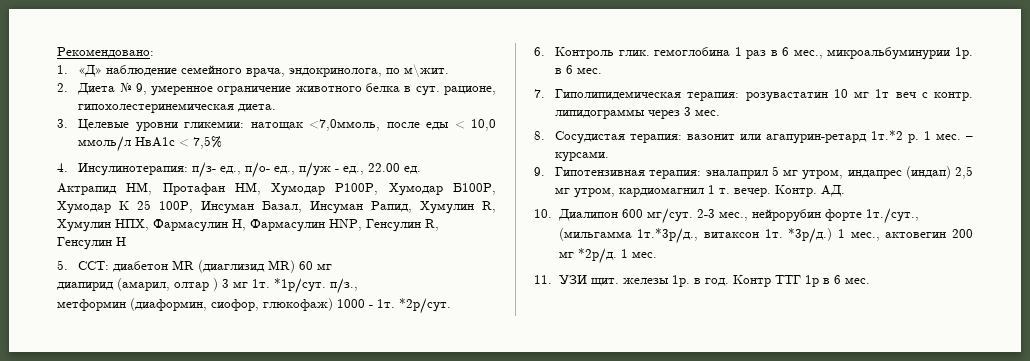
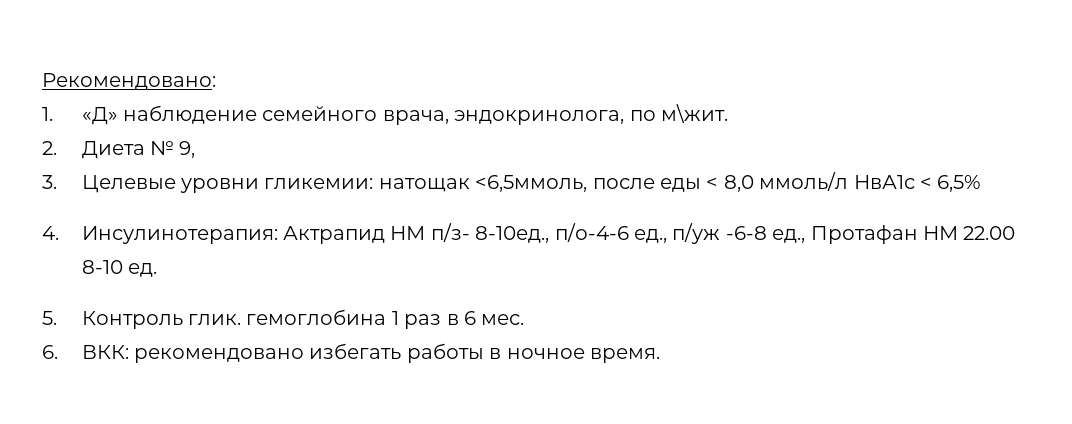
- 2. Диета № 9, умеренное ограничение животного белка в сут. рационе, гипохолестеринемическая диета.
+ 2. Диета № 9,
- 3. Целевые уровни гликемии: натощак <7,0ммоль, после еды < 10,0 ммоль/л НвА1с < 7,5%
+ 3. Целевые уровни гликемии: натощак <6,5ммоль, после еды < 8,0 ммоль/л НвА1с < 6,5%
- 4. Инсулинотерапия: п/з- ед., п/о- ед., п/уж - ед., 22.00 ед.
- Актрапид НМ, Протафан НМ, Хумодар Р100Р, Хумодар Б100Р, Хумодар К 25 100Р, Инсуман Базал, Инсуман Рапид, Хумулин R, Хумулин НПХ, Фармасулин Н, Фармасулин НNР, Генсулин R, Генсулин Н
- 5. ССТ: диабетон МR (диаглизид МR) 60 мг
- диапирид (амарил, олтар ) 3 мг 1т. *1р/сут. п/з.,
- метформин (диаформин, сиофор, глюкофаж) 1000 - 1т. *2р/сут.
- 6. Контроль глик. гемоглобина 1 раз в 6 мес., микроальбуминурии 1р. в 6 мес.
- 7. Гиполипидемическая терапия: розувастатин 10 мг 1т веч с контр. липидограммы через 3 мес.
- 8. Сосудистая терапия: вазонит или агапурин-ретард 1т.*2 р. 1 мес. – курсами.
- 9. Гипотензивная терапия: эналаприл 5 мг утром, индапрес (индап) 2,5 мг утром, кардиомагнил 1 т. вечер. Контр. АД.
- 10. Диалипон 600 мг/сут. 2-3 мес., нейрорубин форте 1т./сут., (мильгамма 1т.*3р/д., витаксон 1т. *3р/д.) 1 мес., актовегин 200 мг *2р/д. 1 мес.
- 11. УЗИ щит. железы 1р. в год. Контр ТТГ 1р в 6 мес.
+ 4. Инсулинотерапия: Актрапид НМ п/з- 8-10ед., п/о-4-6 ед., п/уж -6-8 ед., Протафан НМ 22.00 8-10 ед.
+ 5. Контроль глик. гемоглобина 1 раз в 6 мес.
+ 6. ВКК: рекомендовано избегать работы в ночное время.

